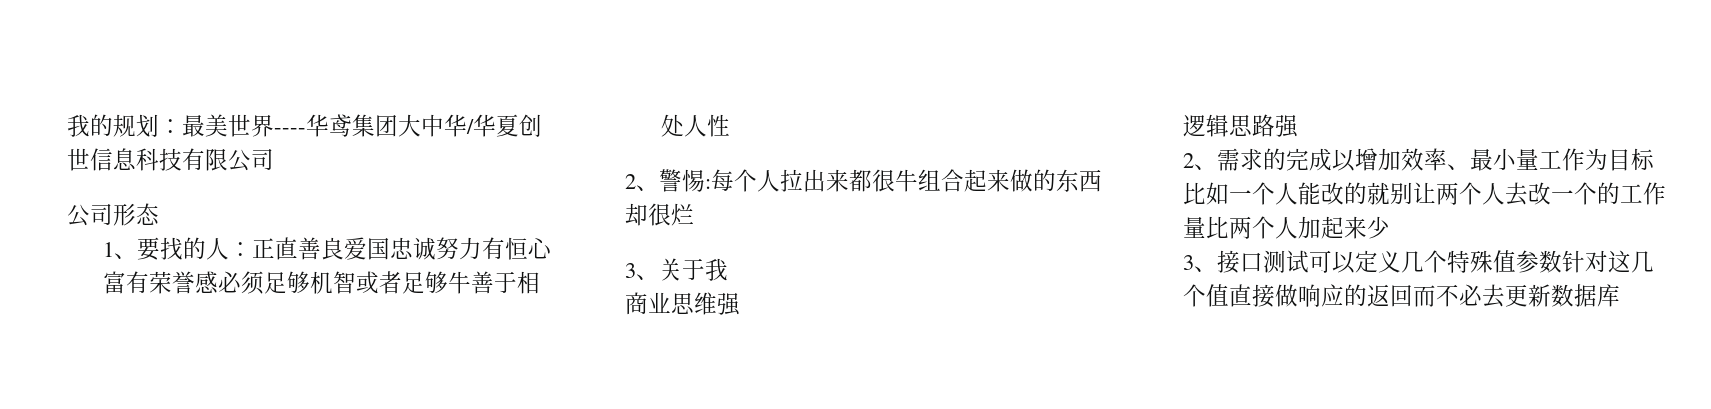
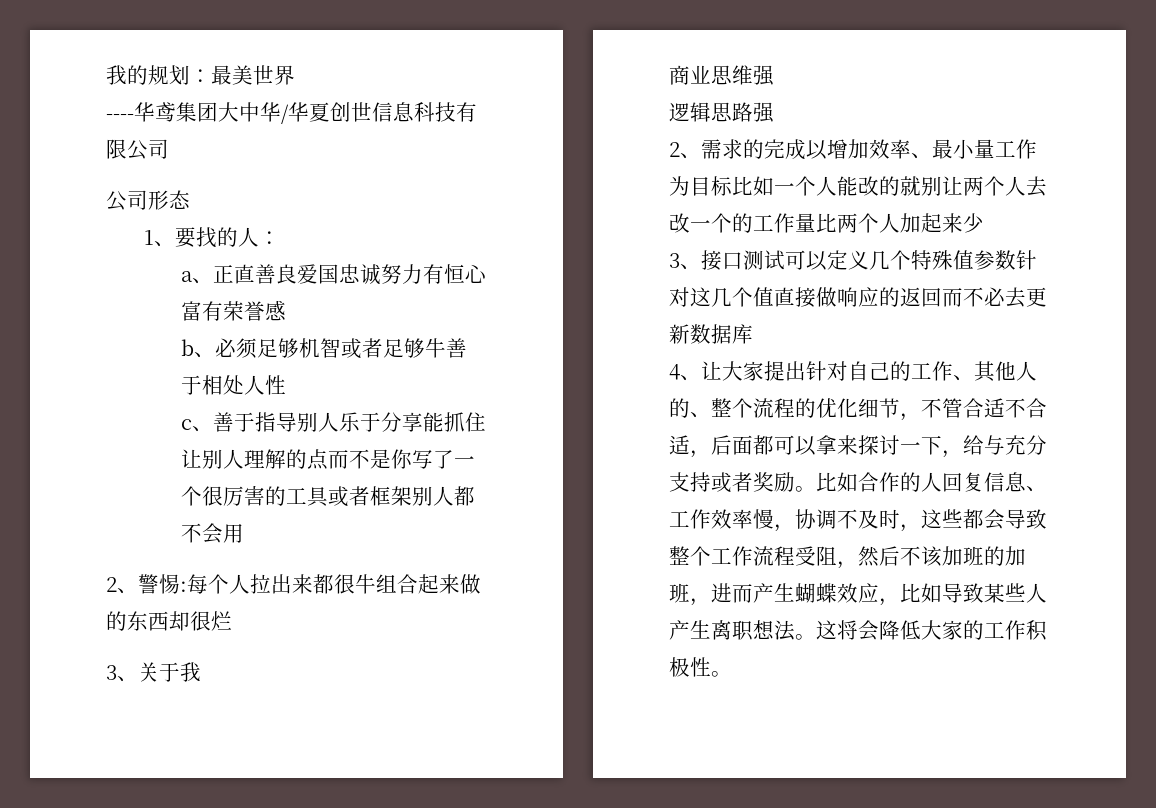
- 我的规划：最美世界----华鸢集团大中华/华夏创世信息科技有限公司
+ 我的规划：最美世界
+ ----华鸢集团大中华/华夏创世信息科技有限公司
- 1、要找的人：正直善良爱国忠诚努力有恒心富有荣誉感必须足够机智或者足够牛善于相处人性
+ 1、要找的人：
+ a、正直善良爱国忠诚努力有恒心富有荣誉感
+ b、必须足够机智或者足够牛善于相处人性
+ c、善于指导别人乐于分享能抓住让别人理解的点而不是你写了一个很厉害的工具或者框架别人都不会用
+ 4、让大家提出针对自己的工作、其他人的、整个流程的优化细节，不管合适不合适，后面都可以拿来探讨一下，给与充分支持或者奖励。比如合作的人回复信息、工作效率慢，协调不及时，这些都会导致整个工作流程受阻，然后不该加班的加班，进而产生蝴蝶效应，比如导致某些人产生离职想法。这将会降低大家的工作积极性。

